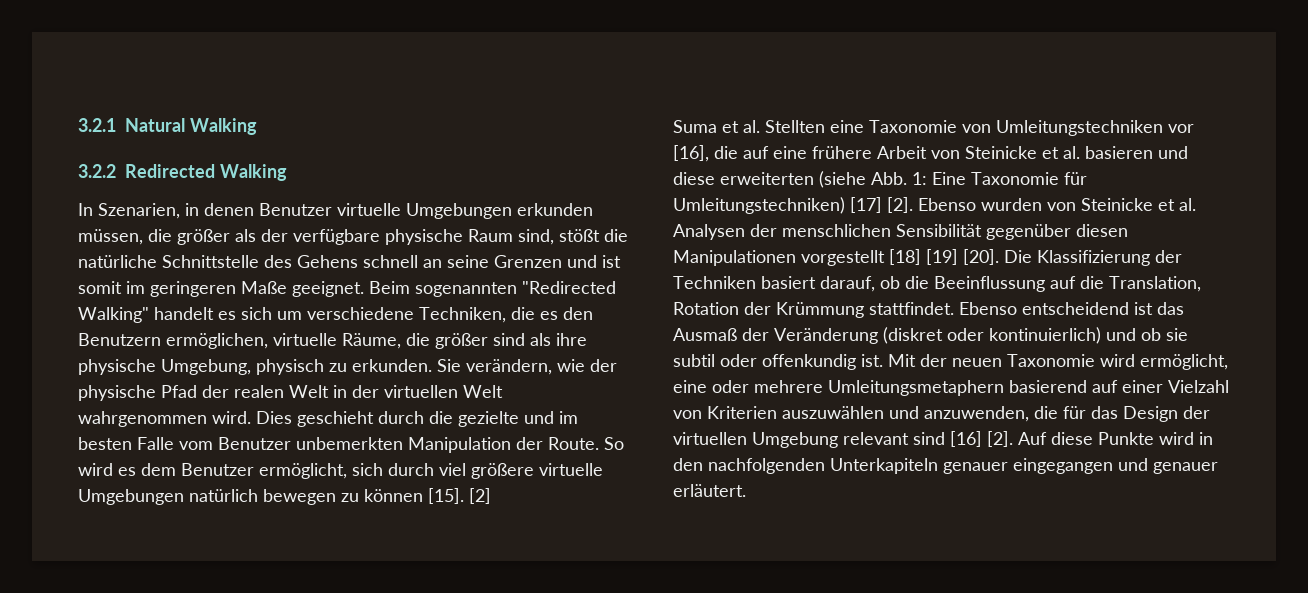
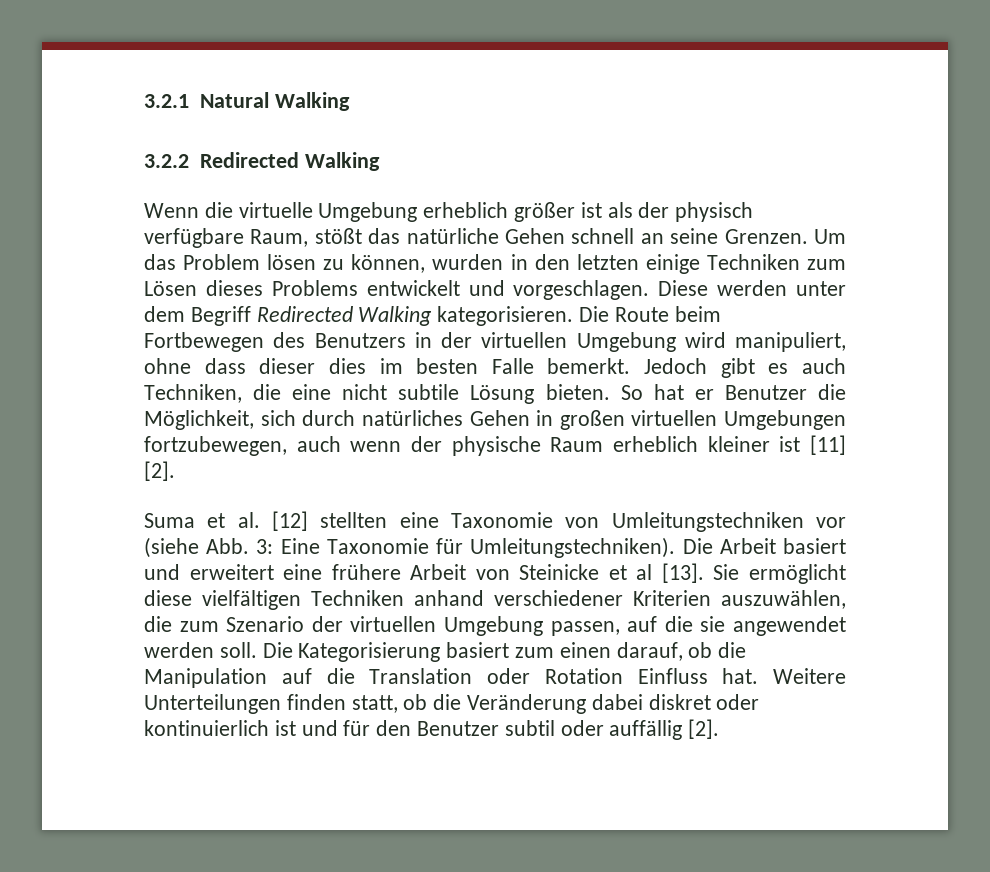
- In Szenarien, in denen Benutzer virtuelle Umgebungen erkunden müssen, die größer als der verfügbare physische Raum sind, stößt die natürliche Schnittstelle des Gehens schnell an seine Grenzen und ist somit im geringeren Maße geeignet. Beim sogenannten "Redirected Walking" handelt es sich um verschiedene Techniken, die es den Benutzern ermöglichen, virtuelle Räume, die größer sind als ihre physische Umgebung, physisch zu erkunden. Sie verändern, wie der physische Pfad der realen Welt in der virtuellen Welt wahrgenommen wird. Dies geschieht durch die gezielte und im besten Falle vom Benutzer unbemerkten Manipulation der Route. So wird es dem Benutzer ermöglicht, sich durch viel größere virtuelle Umgebungen natürlich bewegen zu können [15]. [2]
+ Wenn die virtuelle Umgebung erheblich größer ist als der physisch verfügbare Raum, stößt das natürliche Gehen schnell an seine Grenzen. Um das Problem lösen zu können, wurden in den letzten einige Techniken zum Lösen dieses Problems entwickelt und vorgeschlagen. Diese werden unter dem Begriff Redirected Walking kategorisieren. Die Route beim Fortbewegen des Benutzers in der virtuellen Umgebung wird manipuliert, ohne dass dieser dies im besten Falle bemerkt. Jedoch gibt es auch Techniken, die eine nicht subtile Lösung bieten. So hat er Benutzer die Möglichkeit, sich durch natürliches Gehen in großen virtuellen Umgebungen fortzubewegen, auch wenn der physische Raum erheblich kleiner ist [11] [2].
- Suma et al. Stellten eine Taxonomie von Umleitungstechniken vor [16], die auf eine frühere Arbeit von Steinicke et al. basieren und diese erweiterten (siehe Abb. 1: Eine Taxonomie für Umleitungstechniken) [17] [2]. Ebenso wurden von Steinicke et al. Analysen der menschlichen Sensibilität gegenüber diesen Manipulationen vorgestellt [18] [19] [20]. Die Klassifizierung der Techniken basiert darauf, ob die Beeinflussung auf die Translation, Rotation der Krümmung stattfindet. Ebenso entscheidend ist das Ausmaß der Veränderung (diskret oder kontinuierlich) und ob sie subtil oder offenkundig ist. Mit der neuen Taxonomie wird ermöglicht, eine oder mehrere Umleitungsmetaphern basierend auf einer Vielzahl von Kriterien auszuwählen und anzuwenden, die für das Design der virtuellen Umgebung relevant sind [16] [2]. Auf diese Punkte wird in den nachfolgenden Unterkapiteln genauer eingegangen und genauer erläutert.
+ Suma et al. [12] stellten eine Taxonomie von Umleitungstechniken vor (siehe Abb. 3: Eine Taxonomie für Umleitungstechniken). Die Arbeit basiert und erweitert eine frühere Arbeit von Steinicke et al [13]. Sie ermöglicht diese vielfältigen Techniken anhand verschiedener Kriterien auszuwählen, die zum Szenario der virtuellen Umgebung passen, auf die sie angewendet werden soll. Die Kategorisierung basiert zum einen darauf, ob die Manipulation auf die Translation oder Rotation Einfluss hat. Weitere Unterteilungen finden statt, ob die Veränderung dabei diskret oder kontinuierlich ist und für den Benutzer subtil oder auffällig [2].

